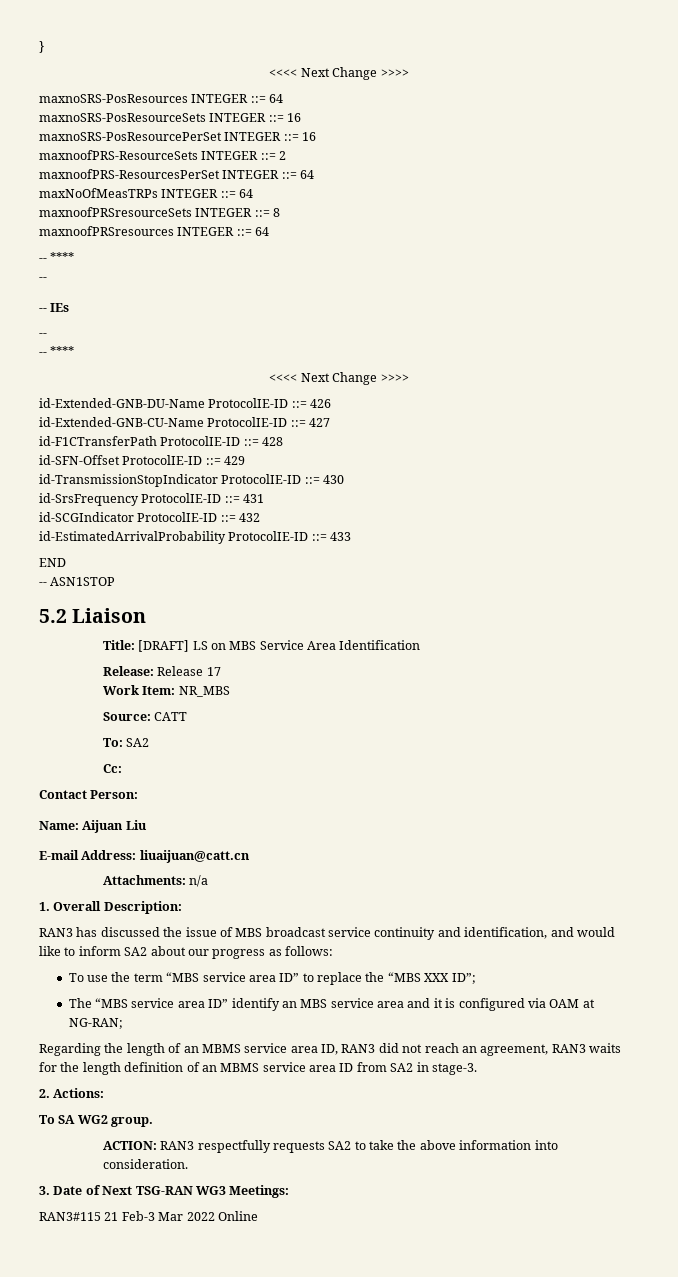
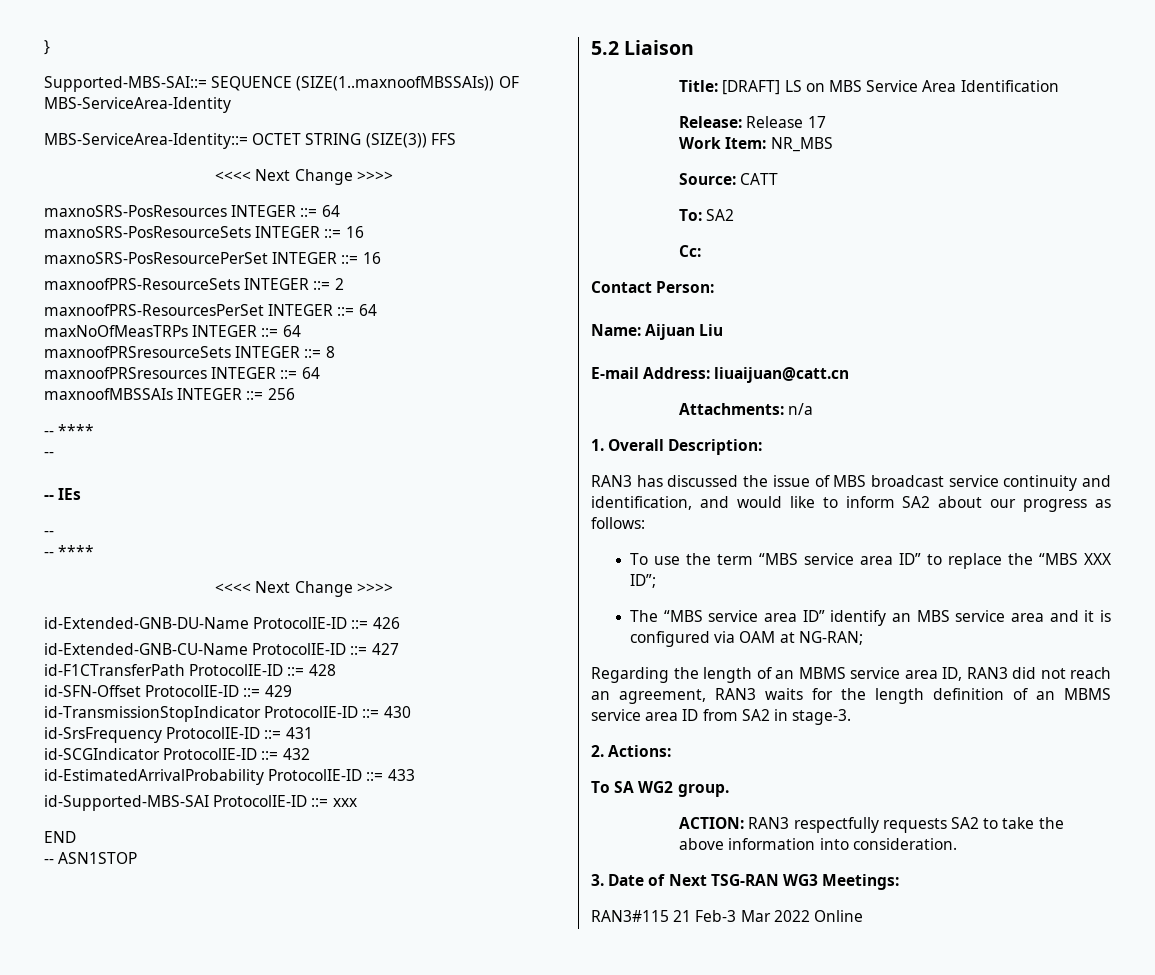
+ Supported-MBS-SAI::= SEQUENCE (SIZE(1..maxnoofMBSSAIs)) OF MBS-ServiceArea-Identity
+ MBS-ServiceArea-Identity::= OCTET STRING (SIZE(3)) FFS
+ maxnoofMBSSAIs INTEGER ::= 256
+ id-Supported-MBS-SAI ProtocolIE-ID ::= xxx

